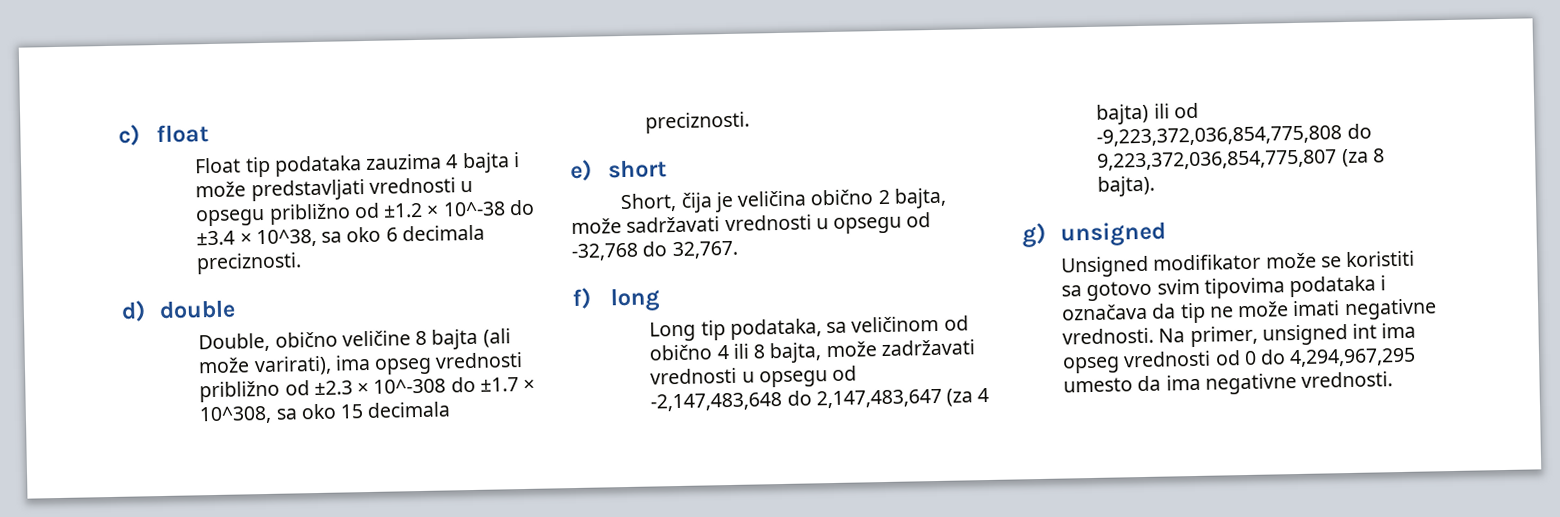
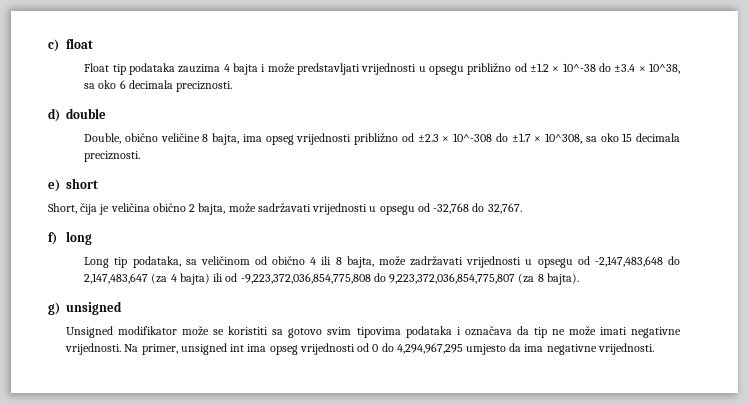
- Float tip podataka zauzima 4 bajta i može predstavljati vrednosti u opsegu približno od ±1.2 × 10^-38 do ±3.4 × 10^38, sa oko 6 decimala preciznosti.
+ Float tip podataka zauzima 4 bajta i može predstavljati vrijednosti u opsegu približno od ±1.2 × 10^-38 do ±3.4 × 10^38, sa oko 6 decimala preciznosti.
- Double, obično veličine 8 bajta (ali može varirati), ima opseg vrednosti približno od ±2.3 × 10^-308 do ±1.7 × 10^308, sa oko 15 decimala preciznosti.
+ Double, obično veličine 8 bajta, ima opseg vrijednosti približno od ±2.3 × 10^-308 do ±1.7 × 10^308, sa oko 15 decimala preciznosti.
- Short, čija je veličina obično 2 bajta, može sadržavati vrednosti u opsegu od -32,768 do 32,767.
+ Short, čija je veličina obično 2 bajta, može sadržavati vrijednosti u opsegu od -32,768 do 32,767.
- Long tip podataka, sa veličinom od obično 4 ili 8 bajta, može zadržavati vrednosti u opsegu od -2,147,483,648 do 2,147,483,647 (za 4 bajta) ili od -9,223,372,036,854,775,808 do 9,223,372,036,854,775,807 (za 8 bajta).
+ Long tip podataka, sa veličinom od obično 4 ili 8 bajta, može zadržavati vrijednosti u opsegu od -2,147,483,648 do 2,147,483,647 (za 4 bajta) ili od -9,223,372,036,854,775,808 do 9,223,372,036,854,775,807 (za 8 bajta).
- Unsigned modifikator može se koristiti sa gotovo svim tipovima podataka i označava da tip ne može imati negativne vrednosti.
+ Unsigned modifikator može se koristiti sa gotovo svim tipovima podataka i označava da tip ne može imati negativne vrijednosti.
- Na primer, unsigned int ima opseg vrednosti od 0 do 4,294,967,295 umesto da ima negativne vrednosti.
+ Na primer, unsigned int ima opseg vrijednosti od 0 do 4,294,967,295 umjesto da ima negativne vrijednosti.

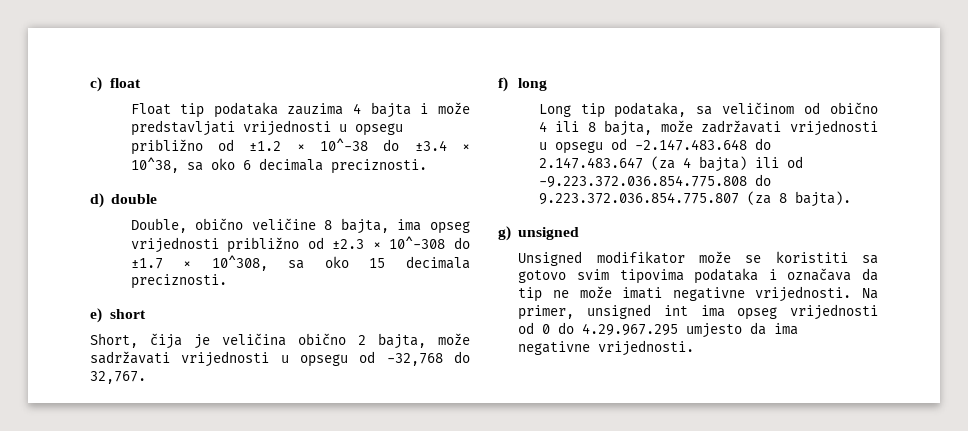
- Long tip podataka, sa veličinom od obično 4 ili 8 bajta, može zadržavati vrijednosti u opsegu od -2,147,483,648 do 2,147,483,647 (za 4 bajta) ili od -9,223,372,036,854,775,808 do 9,223,372,036,854,775,807 (za 8 bajta).
+ Long tip podataka, sa veličinom od obično 4 ili 8 bajta, može zadržavati vrijednosti u opsegu od -2.147.483.648 do 2.147.483.647 (za 4 bajta) ili od -9.223.372.036.854.775.808 do 9.223.372.036.854.775.807 (za 8 bajta).
- Na primer, unsigned int ima opseg vrijednosti od 0 do 4,294,967,295 umjesto da ima negativne vrijednosti.
+ Na primer, unsigned int ima opseg vrijednosti od 0 do 4.29.967.295 umjesto da ima negativne vrijednosti.

